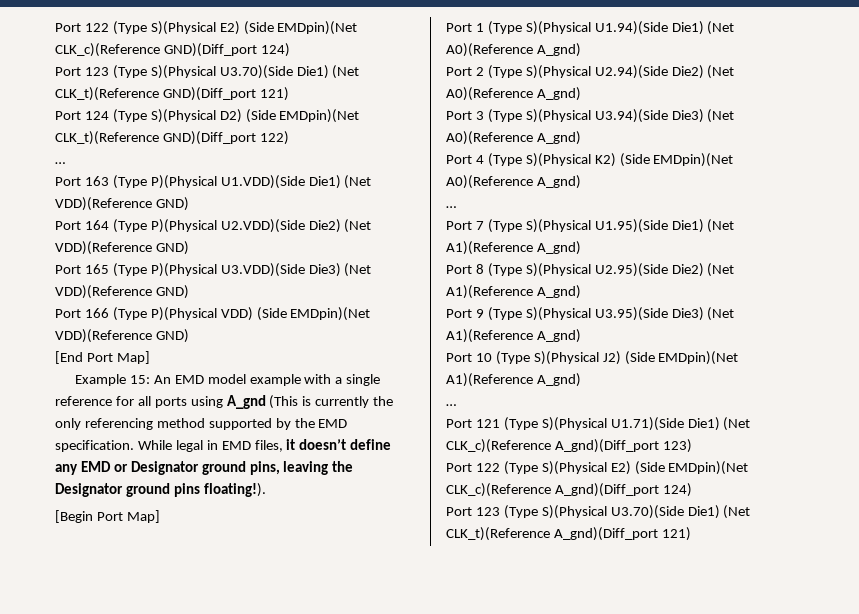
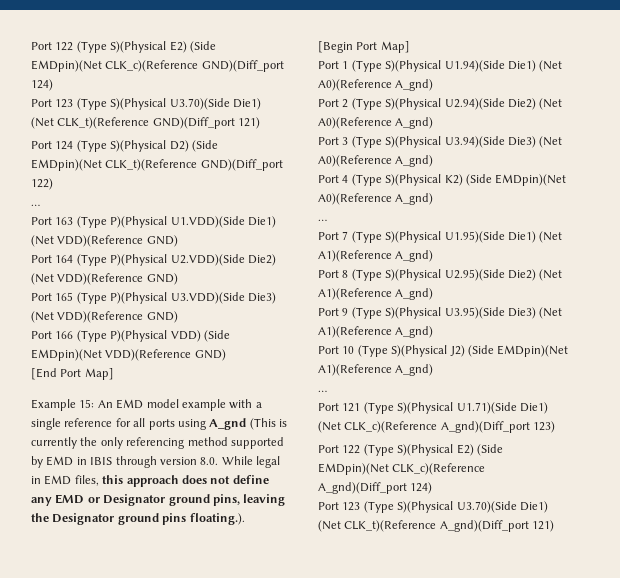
- Example 15: An EMD model example with a single reference for all ports using A_gnd (This is currently the only referencing method supported by the EMD specification. While legal in EMD files, it doesn’t define any EMD or Designator ground pins, leaving the Designator ground pins floating!).
+ Example 15: An EMD model example with a single reference for all ports using A_gnd (This is currently the only referencing method supported by EMD in IBIS through version 8.0. While legal in EMD files, this approach does not define any EMD or Designator ground pins, leaving the Designator ground pins floating.).

